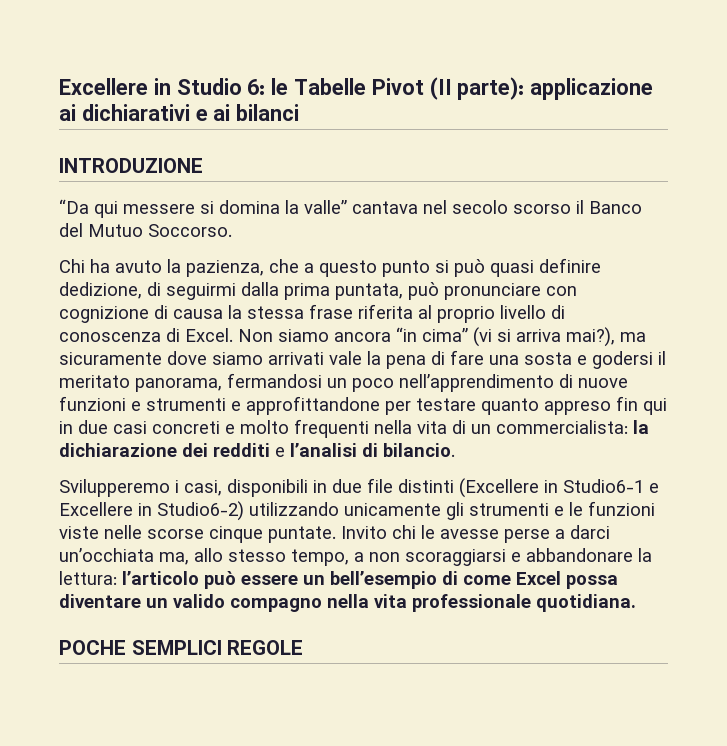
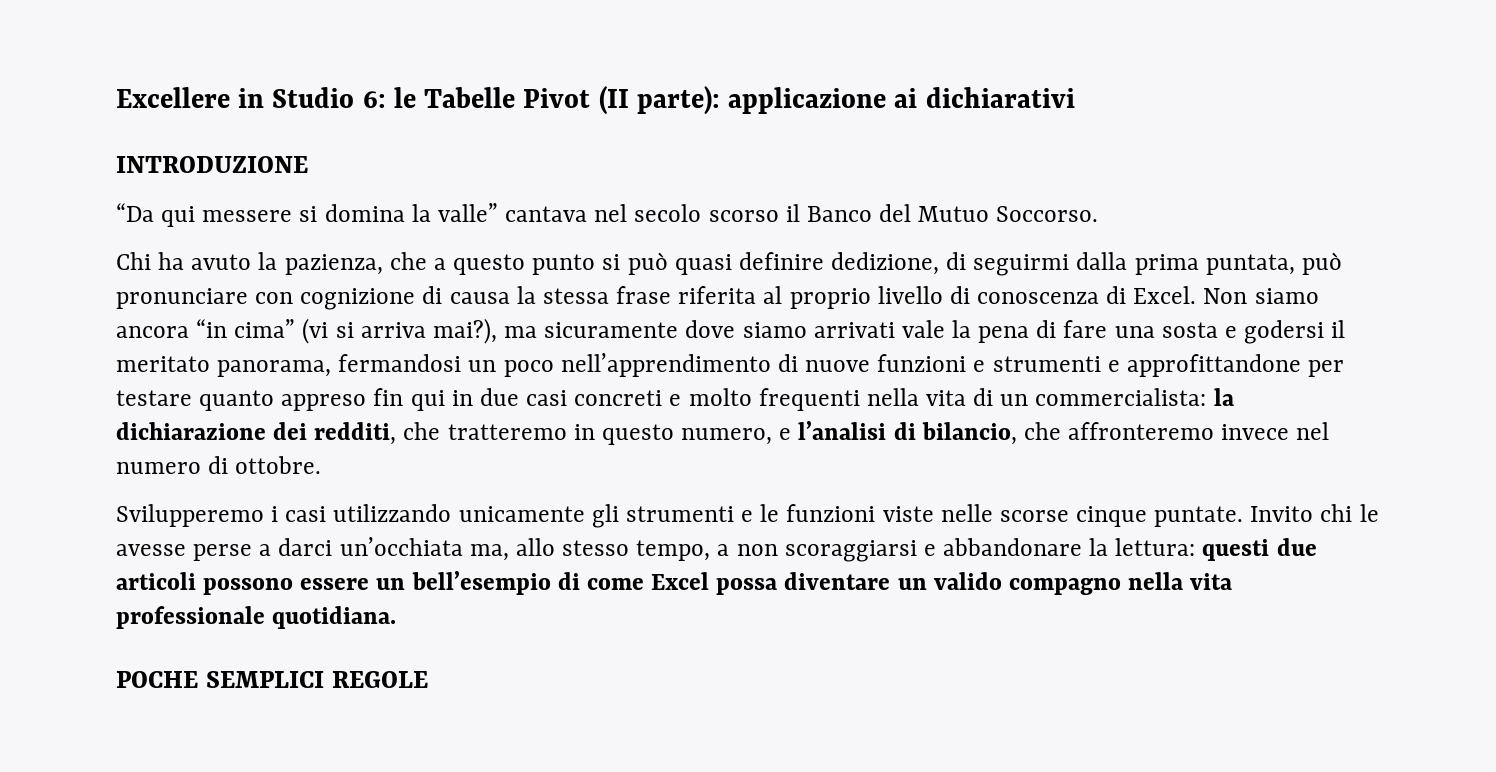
- Excellere in Studio 6: le Tabelle Pivot (II parte): applicazione ai dichiarativi e ai bilanci
+ Excellere in Studio 6: le Tabelle Pivot (II parte): applicazione ai dichiarativi
- la dichiarazione dei redditi e l’analisi di bilancio.
- Svilupperemo i casi, disponibili in due file distinti (Excellere in Studio6-1 e Excellere in Studio6-2) utilizzando unicamente gli strumenti e le funzioni viste nelle scorse cinque puntate.
+ la dichiarazione dei redditi, che tratteremo in questo numero, e l’analisi di bilancio, che affronteremo invece nel numero di ottobre.
+ Svilupperemo i casi utilizzando unicamente gli strumenti e le funzioni viste nelle scorse cinque puntate.
- Invito chi le avesse perse a darci un’occhiata ma, allo stesso tempo, a non scoraggiarsi e abbandonare la lettura: l’articolo può essere un bell’esempio di come Excel possa diventare un valido compagno nella vita professionale quotidiana.
+ Invito chi le avesse perse a darci un’occhiata ma, allo stesso tempo, a non scoraggiarsi e abbandonare la lettura: questi due articoli possono essere un bell’esempio di come Excel possa diventare un valido compagno nella vita professionale quotidiana.

